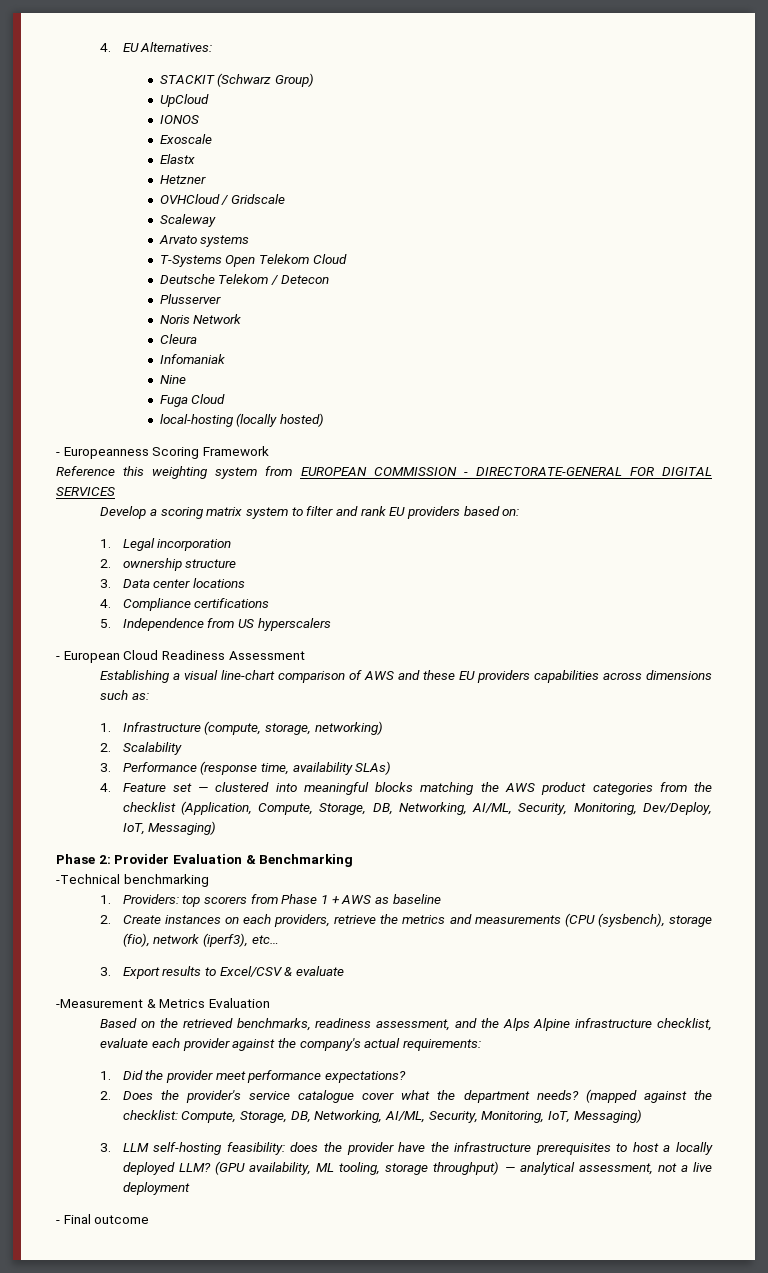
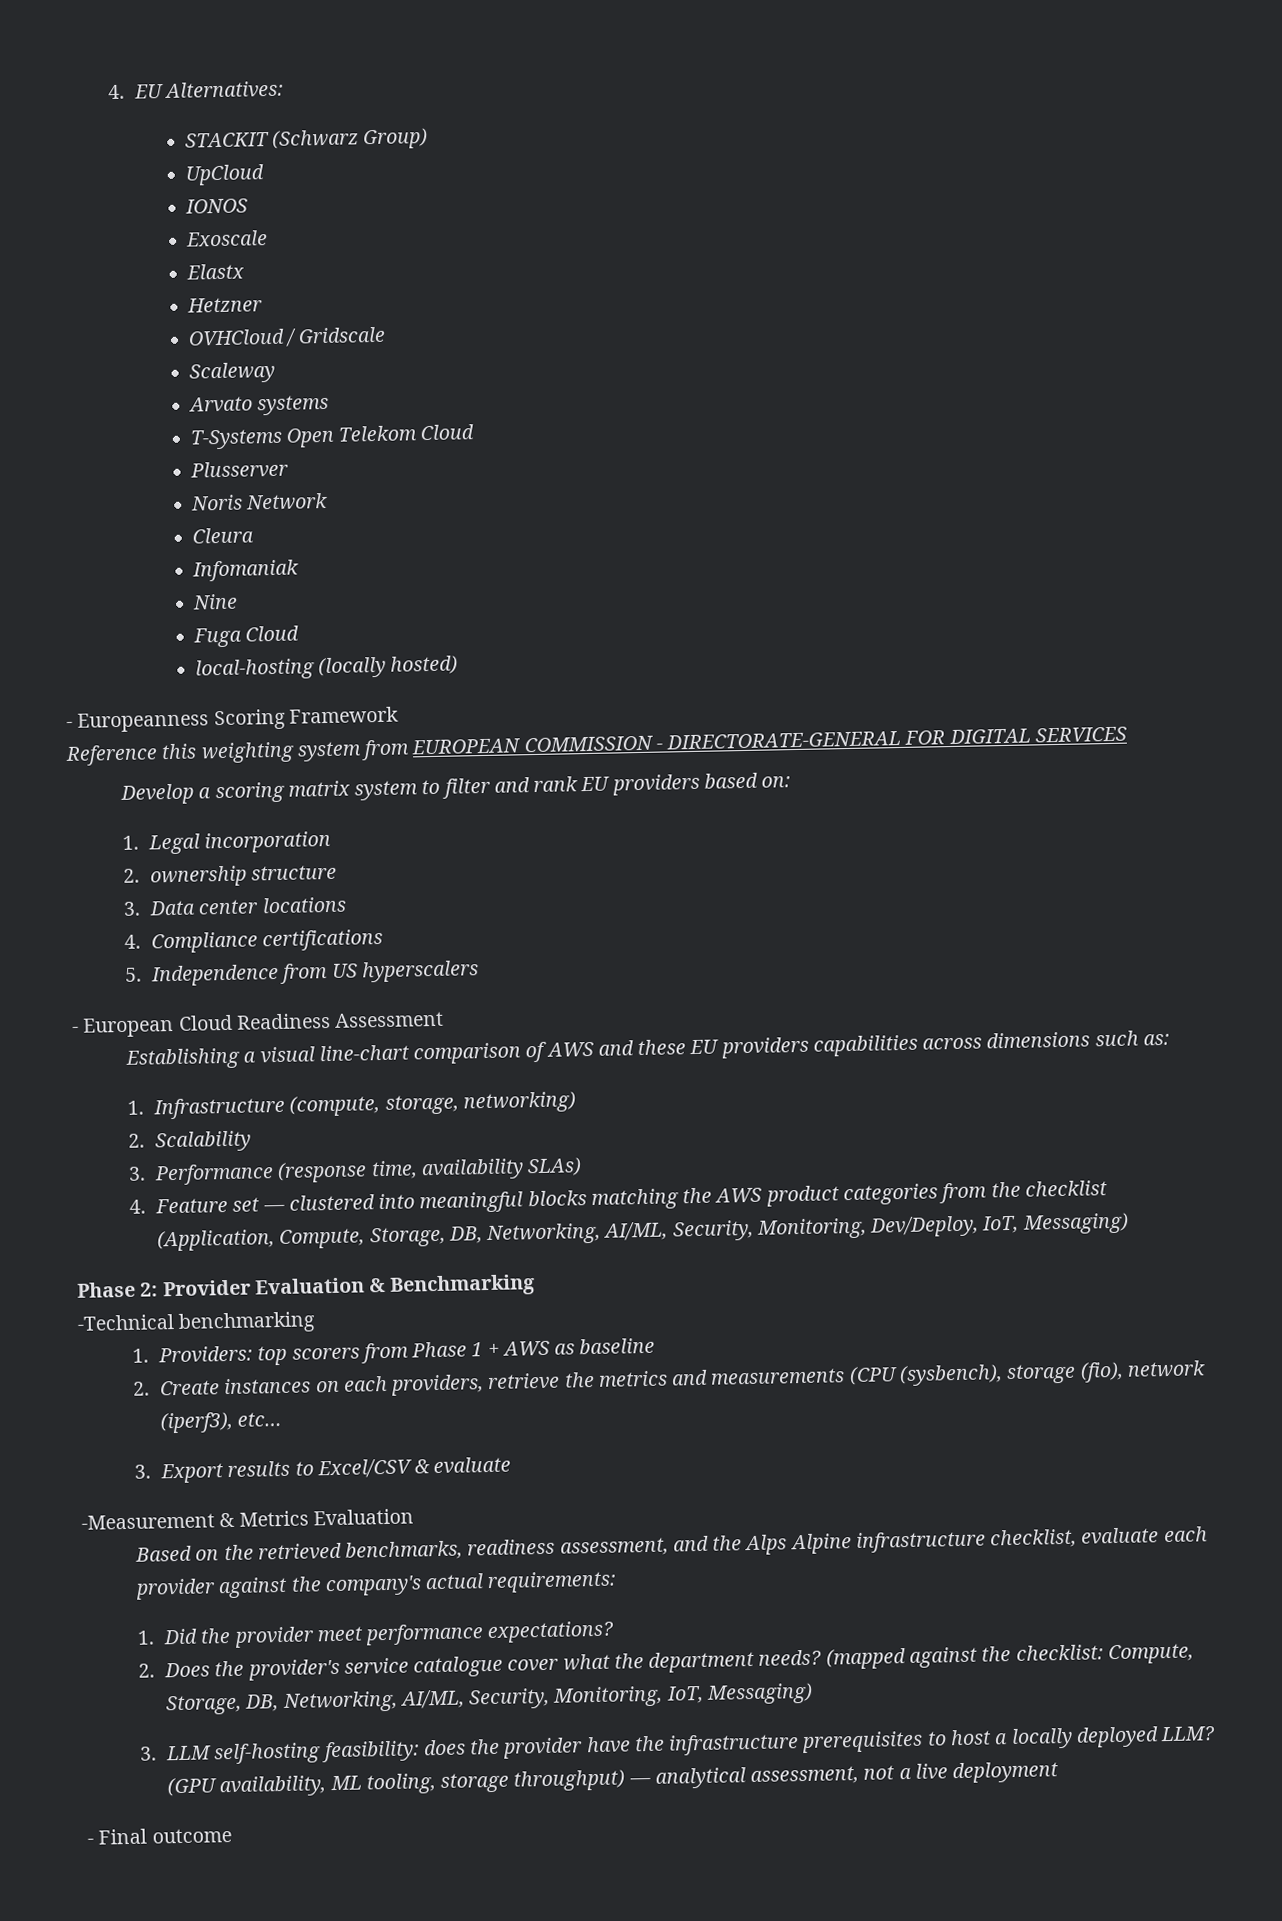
- Deutsche Telekom / Detecon

